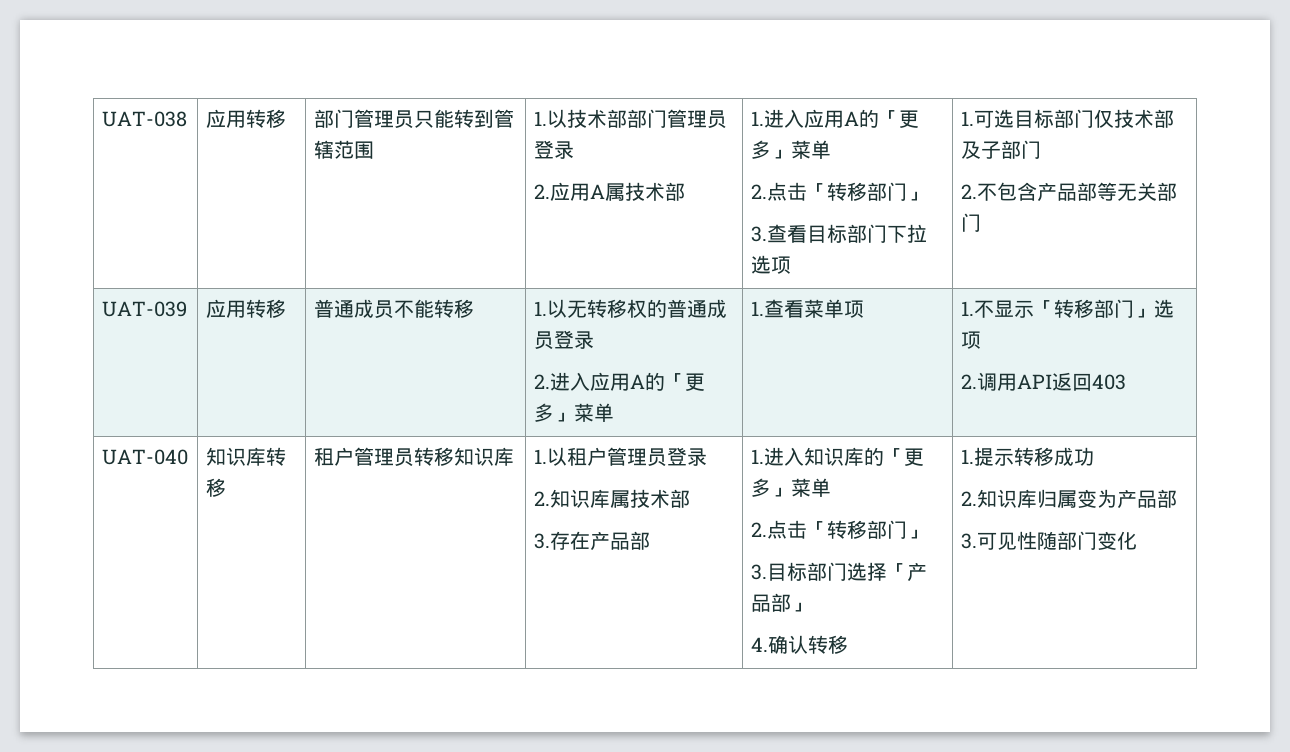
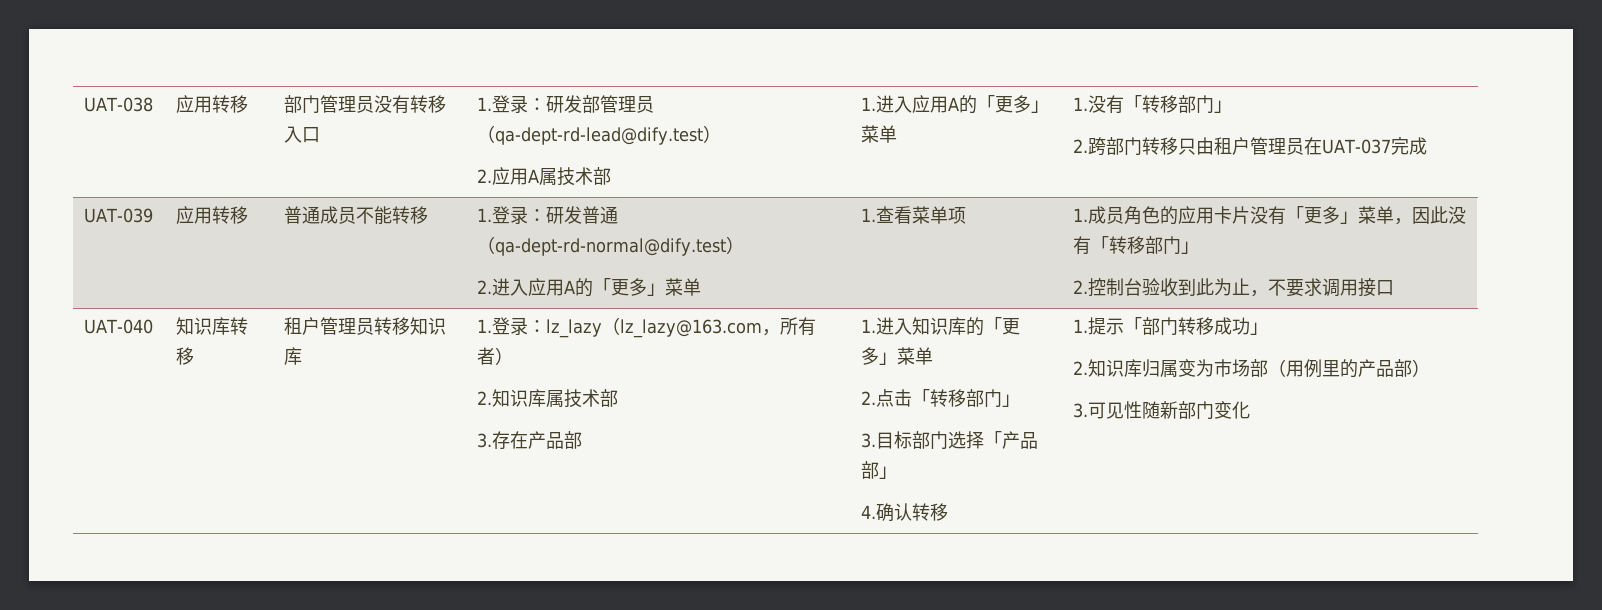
- 部门管理员只能转到管辖范围 | 1.以技术部部门管理员登录
+ 部门管理员没有转移入口 | 1.登录：研发部管理员（qa-dept-rd-lead@dify.test）
- 1.进入应用A的「更多」菜单
- 2.点击「转移部门」
- 3.查看目标部门下拉选项 | 1.可选目标部门仅技术部及子部门
- 2.不包含产品部等无关部门
+ 1.进入应用A的「更多」菜单 | 1.没有「转移部门」
+ 2.跨部门转移只由租户管理员在UAT-037完成
- 1.以无转移权的普通成员登录
+ 1.登录：研发普通（qa-dept-rd-normal@dify.test）
- 1.不显示「转移部门」选项
- 2.调用API返回403
+ 1.成员角色的应用卡片没有「更多」菜单，因此没有「转移部门」
+ 2.控制台验收到此为止，不要求调用接口
- 1.以租户管理员登录
+ 1.登录：lz_lazy（lz_lazy@163.com，所有者）
- 1.提示转移成功
+ 1.提示「部门转移成功」
- 2.知识库归属变为产品部
+ 2.知识库归属变为市场部（用例里的产品部）
- 3.可见性随部门变化
+ 3.可见性随新部门变化

